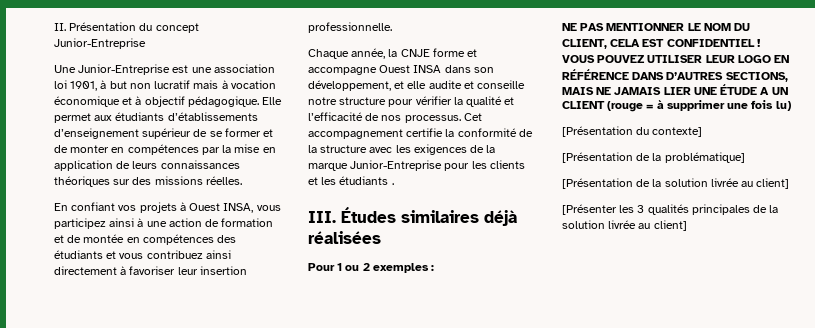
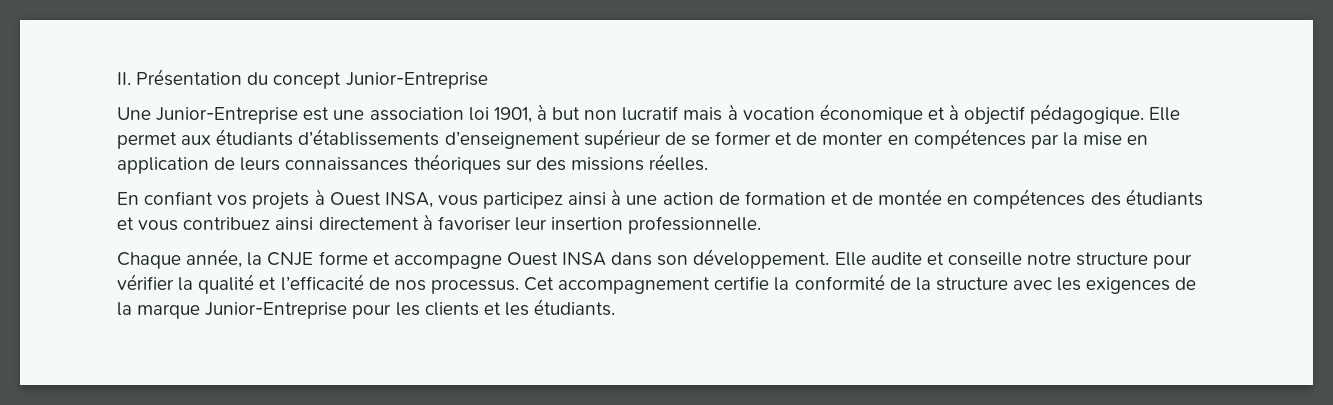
- Chaque année, la CNJE forme et accompagne Ouest INSA dans son développement, et elle audite et conseille notre structure pour vérifier la qualité et l’efficacité de nos processus.
+ Chaque année, la CNJE forme et accompagne Ouest INSA dans son développement. Elle audite et conseille notre structure pour vérifier la qualité et l’efficacité de nos processus.
- Cet accompagnement certifie la conformité de la structure avec les exigences de la marque Junior-Entreprise pour les clients et les étudiants .
- III. Études similaires déjà réalisées
- Pour 1 ou 2 exemples :
- NE PAS MENTIONNER LE NOM DU CLIENT, CELA EST CONFIDENTIEL ! VOUS POUVEZ UTILISER LEUR LOGO EN RÉFÉRENCE DANS D’AUTRES SECTIONS, MAIS NE JAMAIS LIER UNE ÉTUDE A UN CLIENT (rouge = à supprimer une fois lu)
- [Présentation du contexte]
- [Présentation de la problématique]
- [Présentation de la solution livrée au client]
- [Présenter les 3 qualités principales de la solution livrée au client]
+ Cet accompagnement certifie la conformité de la structure avec les exigences de la marque Junior-Entreprise pour les clients et les étudiants.

